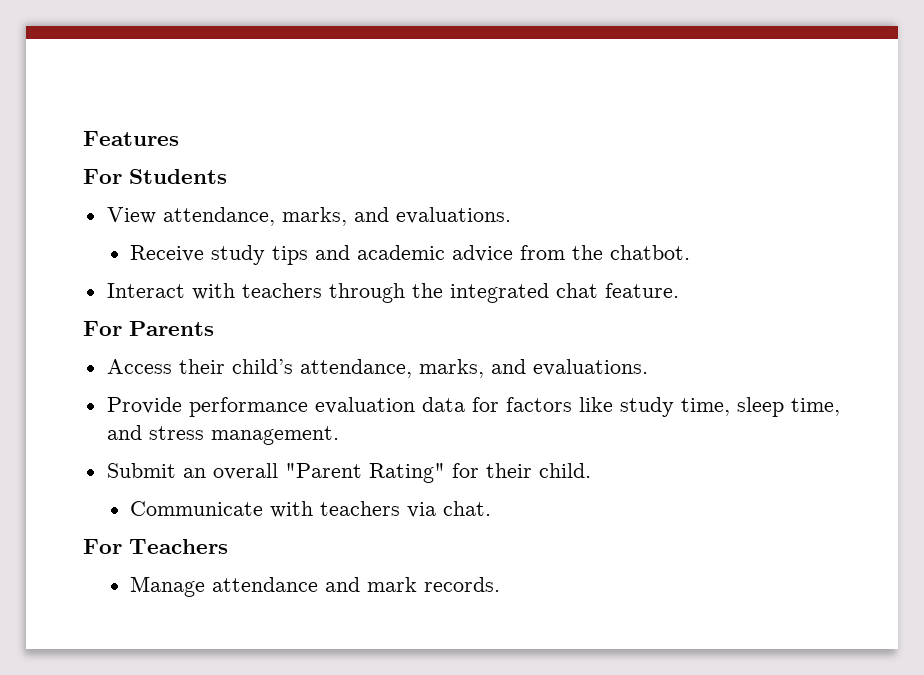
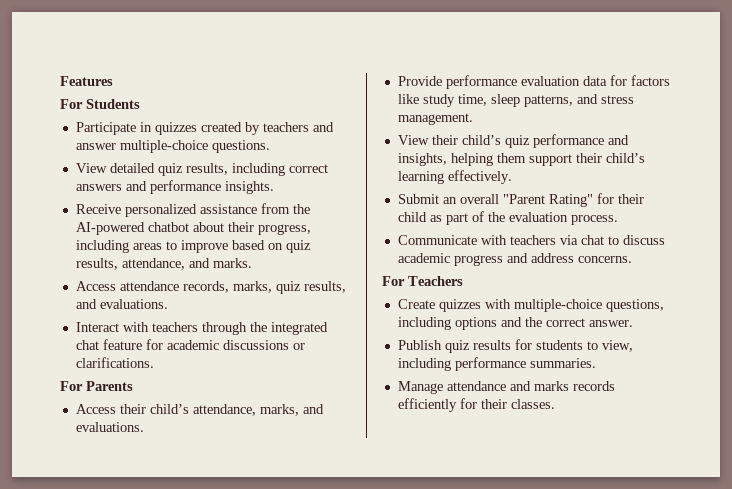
- View attendance, marks, and evaluations.
- Receive study tips and academic advice from the chatbot.
+ Participate in quizzes created by teachers and answer multiple-choice questions.
+ View detailed quiz results, including correct answers and performance insights.
+ Receive personalized assistance from the AI-powered chatbot about their progress, including areas to improve based on quiz results, attendance, and marks.
+ Access attendance records, marks, quiz results, and evaluations.
- Interact with teachers through the integrated chat feature.
+ Interact with teachers through the integrated chat feature for academic discussions or clarifications.
- Provide performance evaluation data for factors like study time, sleep time, and stress management.
+ Provide performance evaluation data for factors like study time, sleep patterns, and stress management.
+ View their child’s quiz performance and insights, helping them support their child’s learning effectively.
- Submit an overall "Parent Rating" for their child.
- Communicate with teachers via chat.
+ Submit an overall "Parent Rating" for their child as part of the evaluation process.
+ Communicate with teachers via chat to discuss academic progress and address concerns.
  For Teachers
- Manage attendance and mark records.
+ Create quizzes with multiple-choice questions, including options and the correct answer.
+ Publish quiz results for students to view, including performance summaries.
+ Manage attendance and marks records efficiently for their classes.

